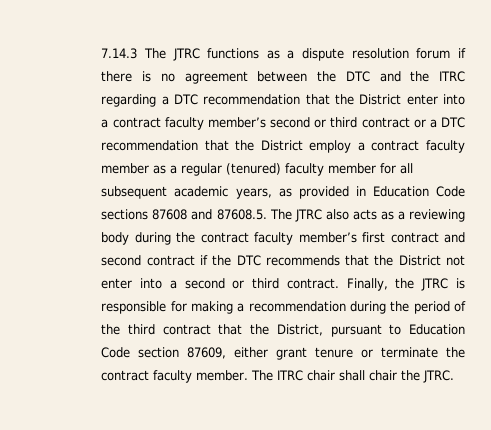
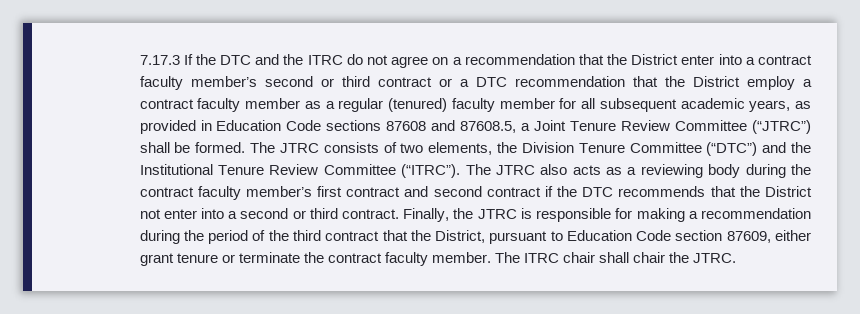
- 7.14.3 The JTRC functions as a dispute resolution forum if there is no agreement between the DTC and the ITRC regarding a DTC recommendation that the District enter into a contract faculty member’s second or third contract or a DTC recommendation that the District employ a contract faculty member as a regular (tenured) faculty member for all subsequent academic years, as provided in Education Code sections 87608 and 87608.5. The JTRC also acts as a reviewing body during the contract faculty member’s first contract and second contract if the DTC recommends that the District not enter into a second or third contract.
+ 7.17.3 If the DTC and the ITRC do not agree on a recommendation that the District enter into a contract faculty member’s second or third contract or a DTC recommendation that the District employ a contract faculty member as a regular (tenured) faculty member for all subsequent academic years, as provided in Education Code sections 87608 and 87608.5, a Joint Tenure Review Committee (“JTRC”) shall be formed. The JTRC consists of two elements, the Division Tenure Committee (“DTC”) and the Institutional Tenure Review Committee (“ITRC”). The JTRC also acts as a reviewing body during the contract faculty member’s first contract and second contract if the DTC recommends that the District not enter into a second or third contract.

